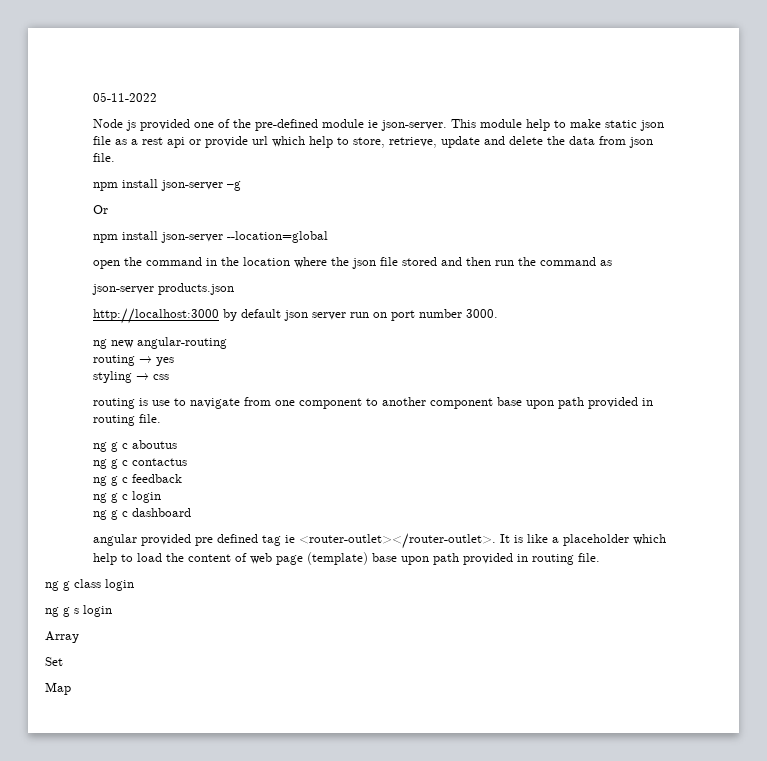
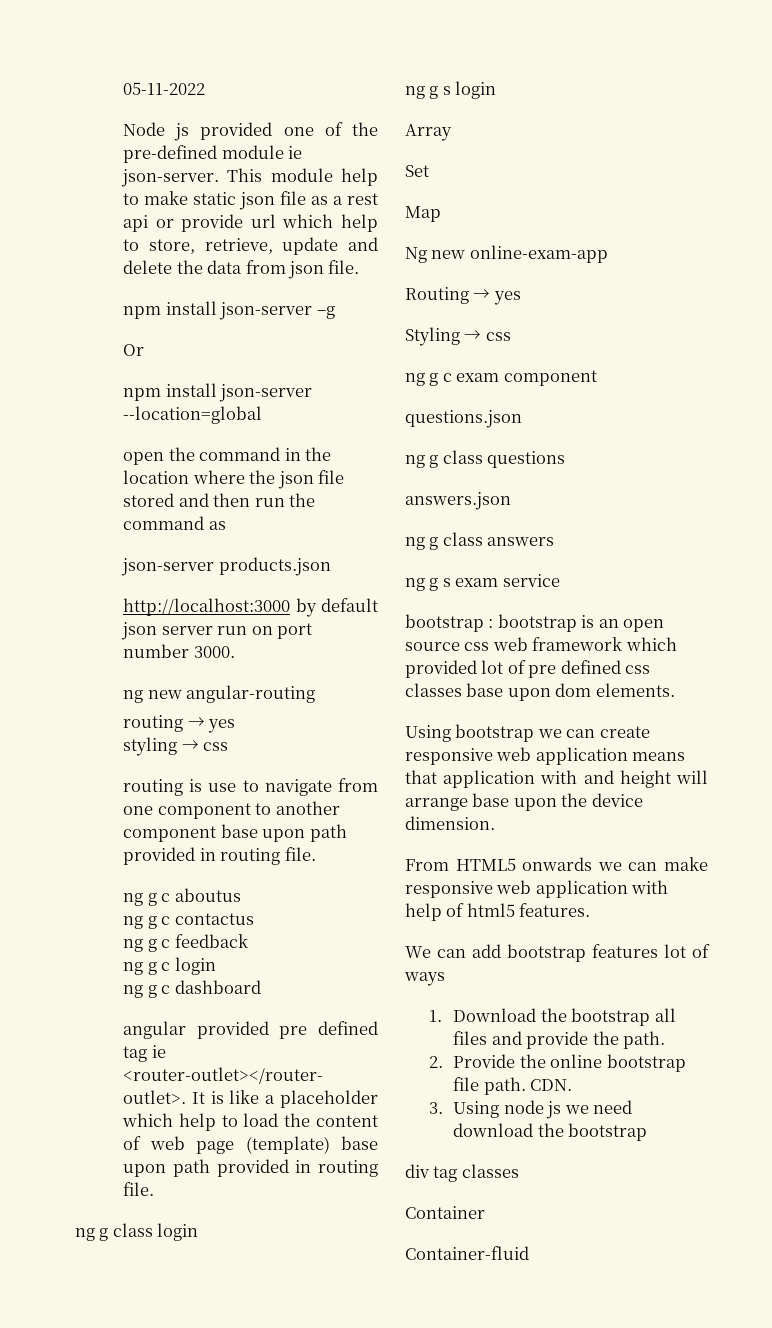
+ Ng new online-exam-app
+ Routing → yes
+ Styling → css
+ ng g c exam component
+ questions.json
+ ng g class questions
+ answers.json
+ ng g class answers
+ ng g s exam service
+ bootstrap : bootstrap is an open source css web framework which provided lot of pre defined css classes base upon dom elements.
+ Using bootstrap we can create responsive web application means that application with and height will arrange base upon the device dimension.
+ From HTML5 onwards we can make responsive web application with help of html5 features.
+ We can add bootstrap features lot of ways
+ 1. Download the bootstrap all files and provide the path.
+ 2. Provide the online bootstrap file path. CDN.
+ 3. Using node js we need download the bootstrap
+ div tag classes
+ Container
+ Container-fluid

